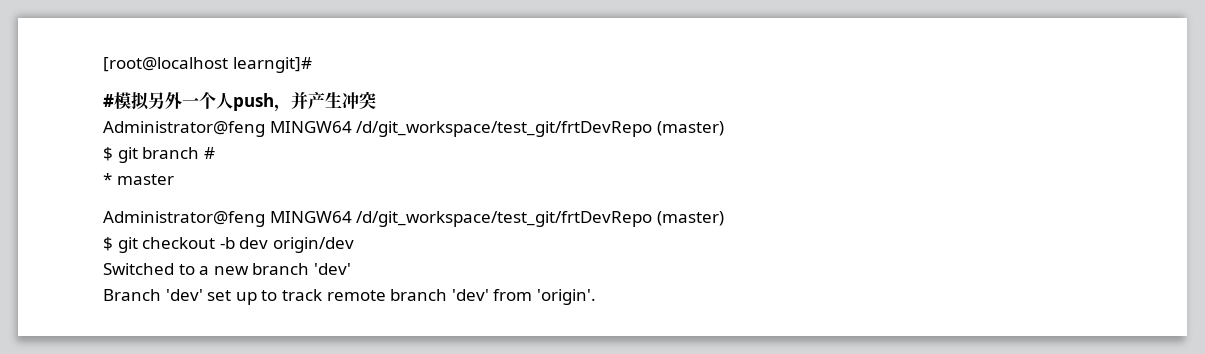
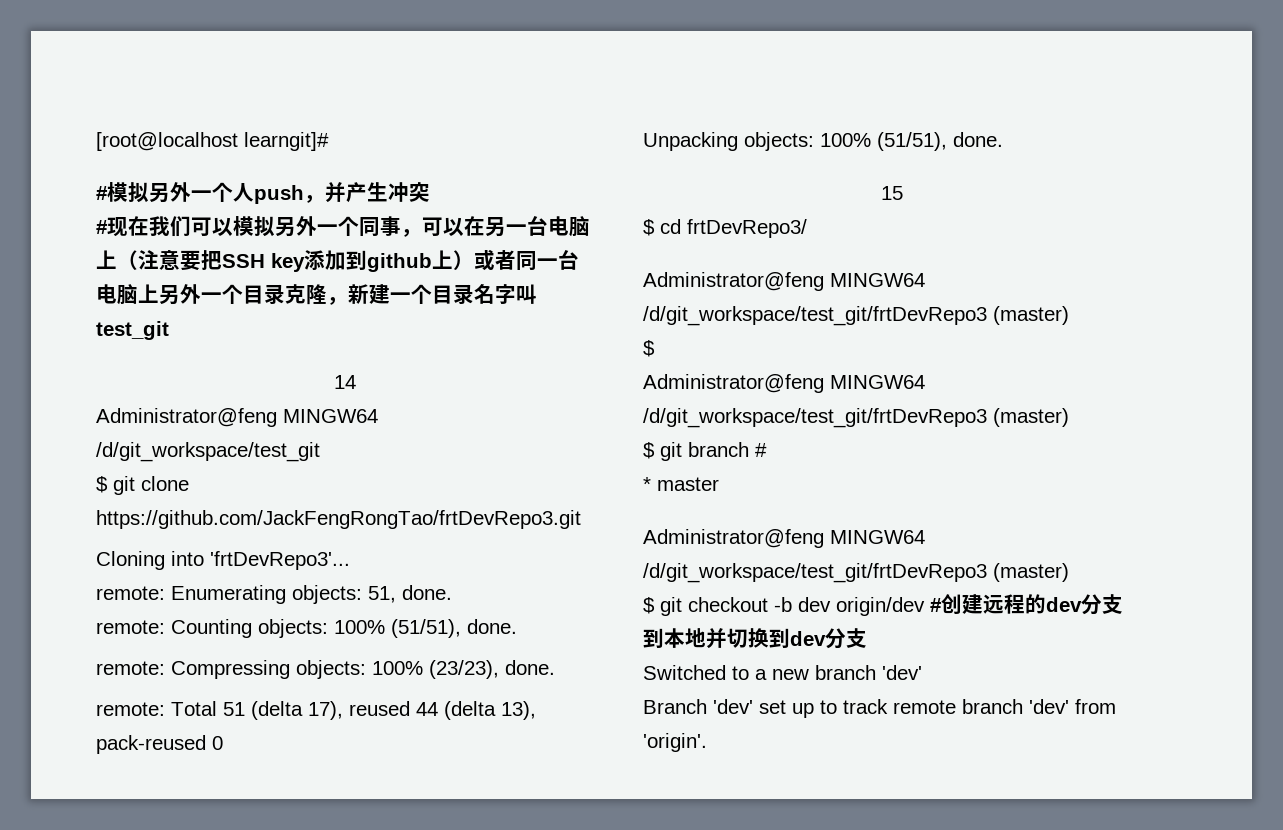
  #模拟另外一个人push，并产生冲突
- Administrator@feng MINGW64 /d/git_workspace/test_git/frtDevRepo (master)
+ #现在我们可以模拟另外一个同事，可以在另一台电脑上（注意要把SSH key添加到github上）或者同一台电脑上另外一个目录克隆，新建一个目录名字叫test_git
+ 14
+ Administrator@feng MINGW64 /d/git_workspace/test_git
+ $ git clone https://github.com/JackFengRongTao/frtDevRepo3.git
+ Cloning into 'frtDevRepo3'...
+ remote: Enumerating objects: 51, done.
+ remote: Counting objects: 100% (51/51), done.
+ remote: Compressing objects: 100% (23/23), done.
+ remote: Total 51 (delta 17), reused 44 (delta 13), pack-reused 0
+ Unpacking objects: 100% (51/51), done.
+ 15
+ $ cd frtDevRepo3/
+ Administrator@feng MINGW64 /d/git_workspace/test_git/frtDevRepo3 (master)
+ $
+ Administrator@feng MINGW64 /d/git_workspace/test_git/frtDevRepo3 (master)
  * master
- Administrator@feng MINGW64 /d/git_workspace/test_git/frtDevRepo (master)
+ Administrator@feng MINGW64 /d/git_workspace/test_git/frtDevRepo3 (master)
- $ git checkout -b dev origin/dev
+ $ git checkout -b dev origin/dev #创建远程的dev分支到本地并切换到dev分支

